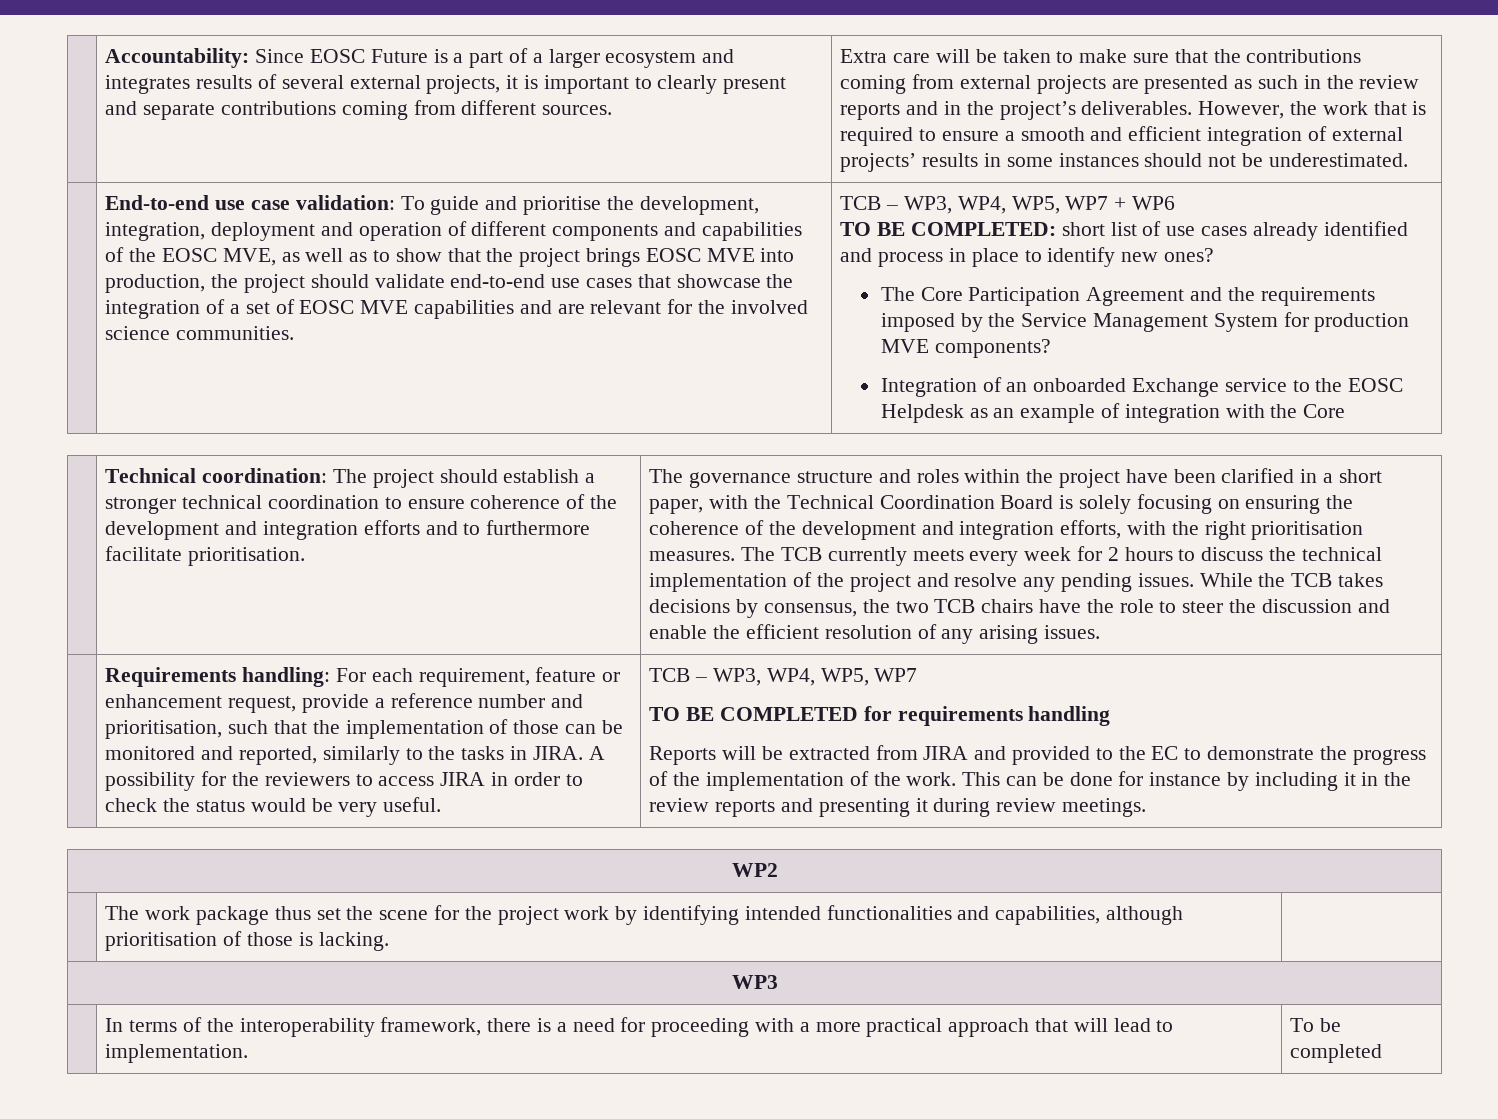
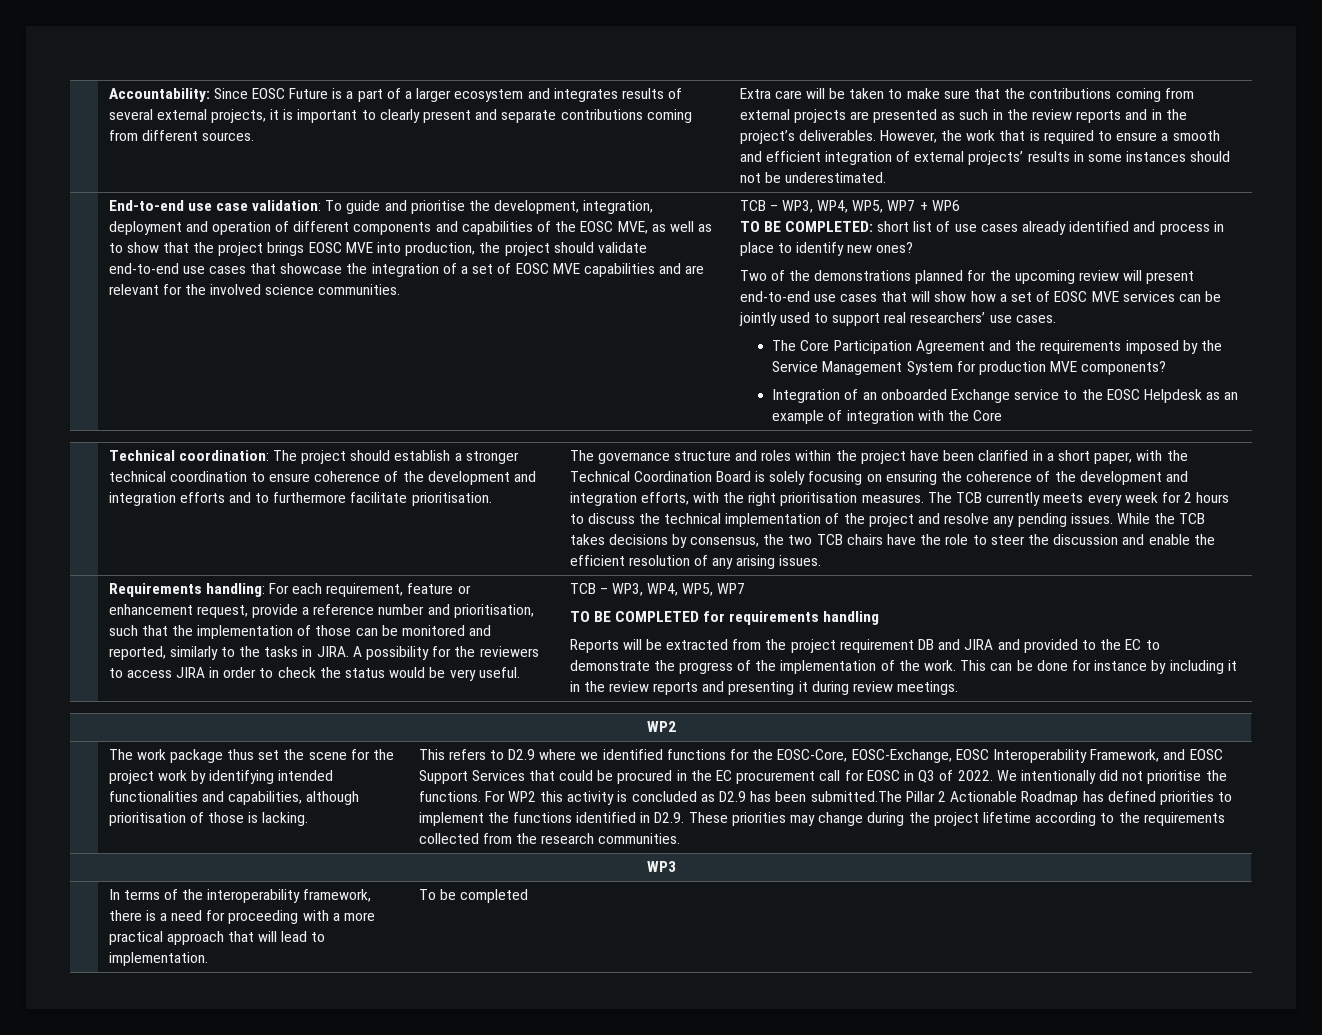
+ Two of the demonstrations planned for the upcoming review will present end-to-end use cases that will show how a set of EOSC MVE services can be jointly used to support real researchers’ use cases.
- Reports will be extracted from JIRA and provided to the EC to demonstrate the progress of the implementation of the work.
+ Reports will be extracted from the project requirement DB and JIRA and provided to the EC to demonstrate the progress of the implementation of the work.
+ This refers to D2.9 where we identified functions for the EOSC-Core, EOSC-Exchange, EOSC Interoperability Framework, and EOSC Support Services that could be procured in the EC procurement call for EOSC in Q3 of 2022. We intentionally did not prioritise the functions. For WP2 this activity is concluded as D2.9 has been submitted.The Pillar 2 Actionable Roadmap has defined priorities to implement the functions identified in D2.9. These priorities may change during the project lifetime according to the requirements collected from the research communities.

